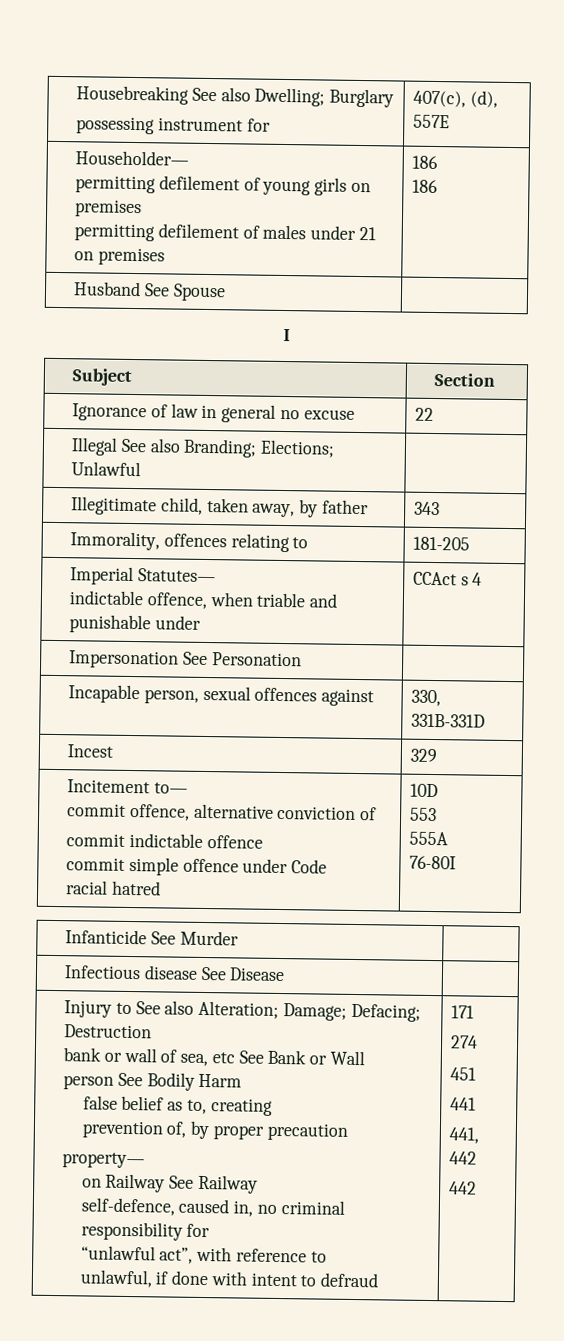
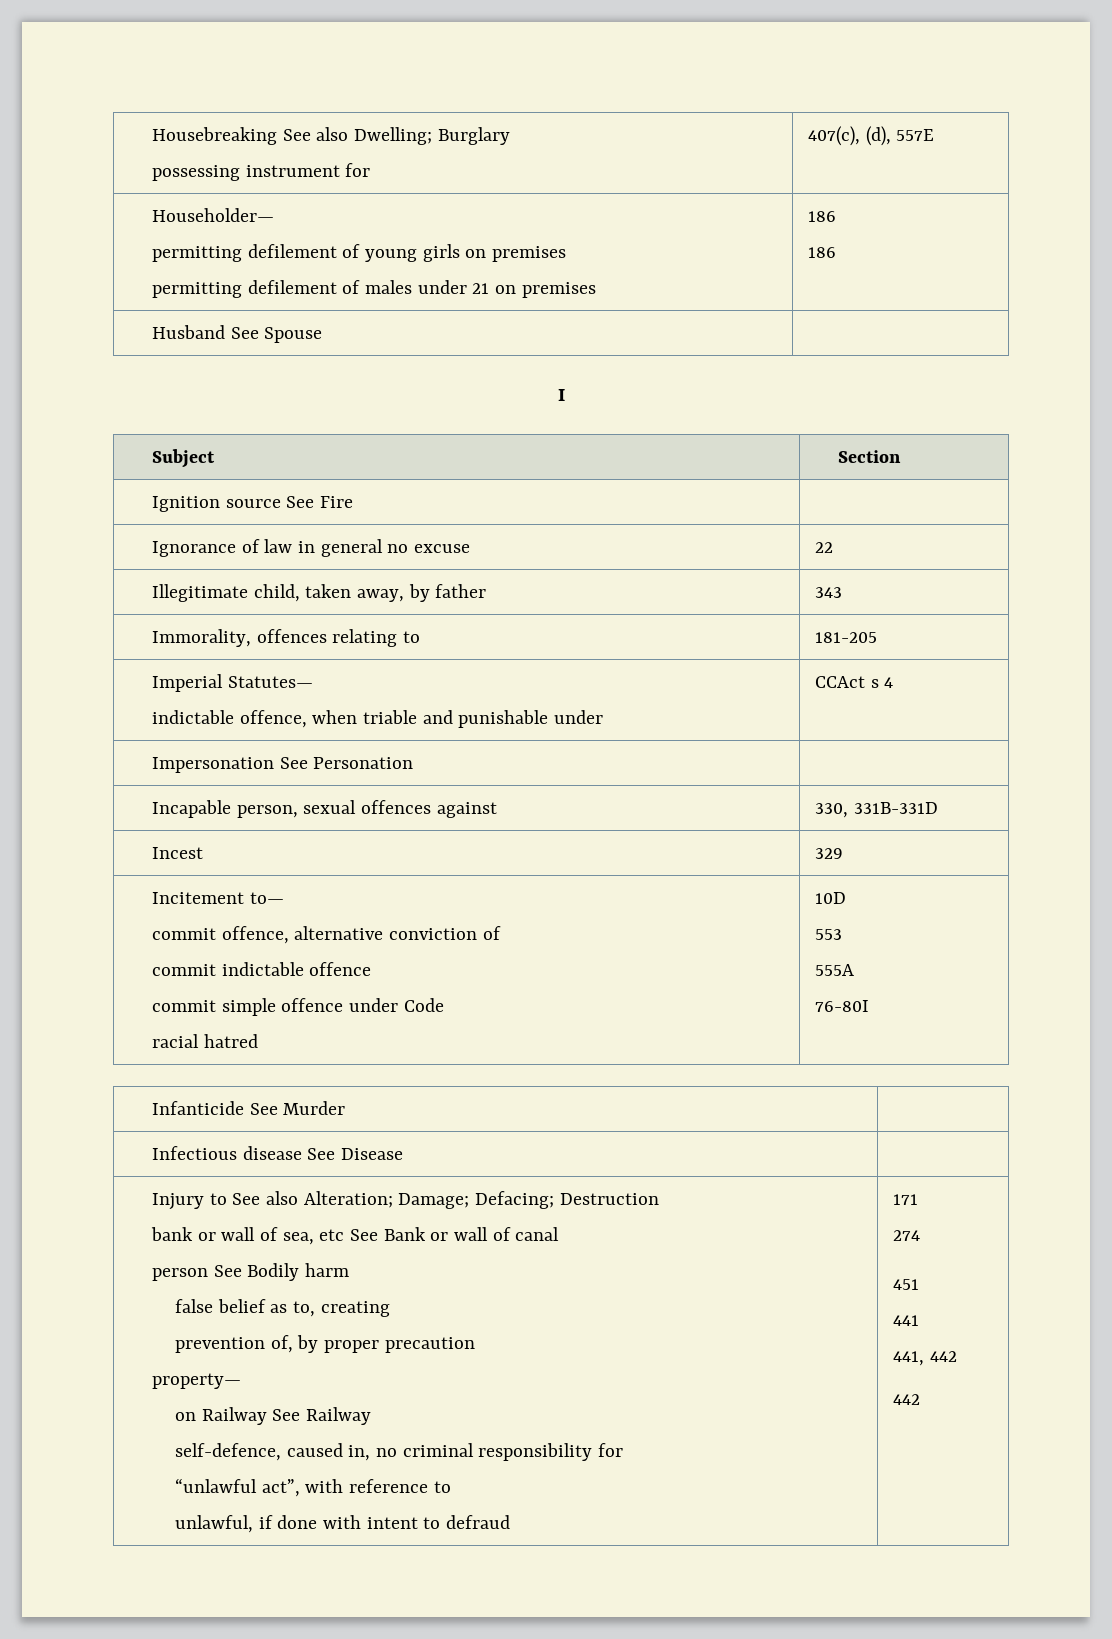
+ Ignition source See Fire |
- Illegal See also Branding; Elections; Unlawful |
- bank or wall of sea, etc See Bank or Wall
+ bank or wall of sea, etc See Bank or wall of canal
- person See Bodily Harm
+ person See Bodily harm

